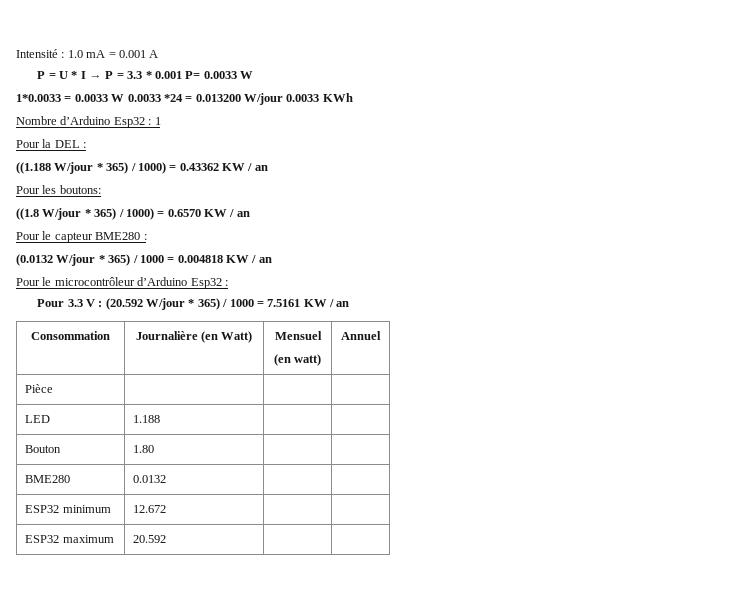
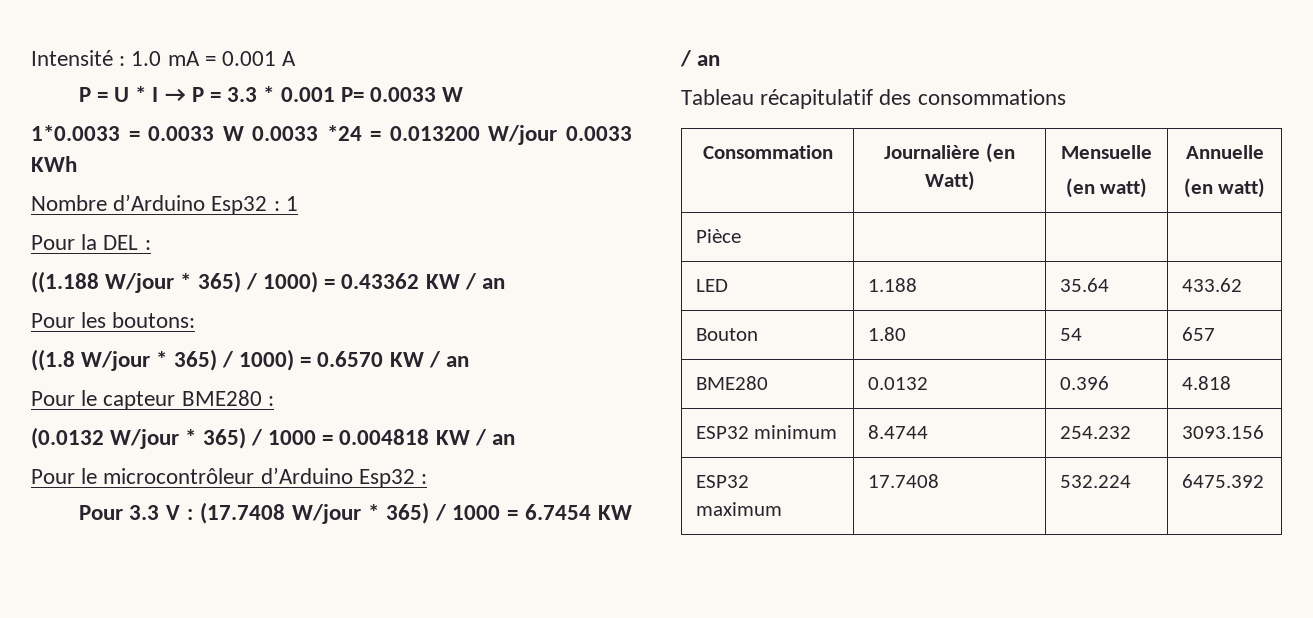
- Pour 3.3 V : (20.592 W/jour * 365) / 1000 = 7.5161 KW / an
+ Pour 3.3 V : (17.7408 W/jour * 365) / 1000 = 6.7454 KW / an
+ Tableau récapitulatif des consommations
- Consommation | Journalière (en Watt) | Mensuel
- (en watt) | Annuel
+ Consommation | Journalière (en Watt) | Mensuelle
+ (en watt) | Annuelle
+ (en watt)
- LED | 1.188 | |
+ LED | 1.188 | 35.64 | 433.62
- Bouton | 1.80 | |
+ Bouton | 1.80 | 54 | 657
- BME280 | 0.0132 | |
+ BME280 | 0.0132 | 0.396 | 4.818
- ESP32 minimum | 12.672 | |
+ ESP32 minimum | 8.4744 | 254.232 | 3093.156
- ESP32 maximum | 20.592 | |
+ ESP32 maximum | 17.7408 | 532.224 | 6475.392

